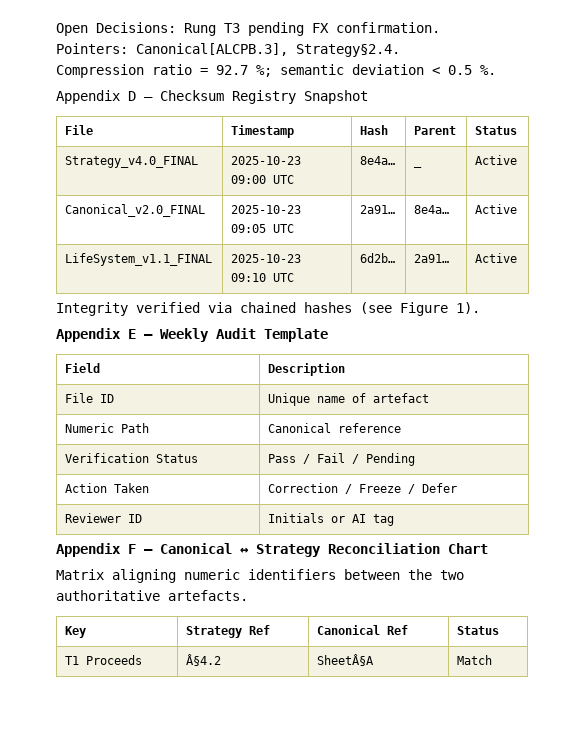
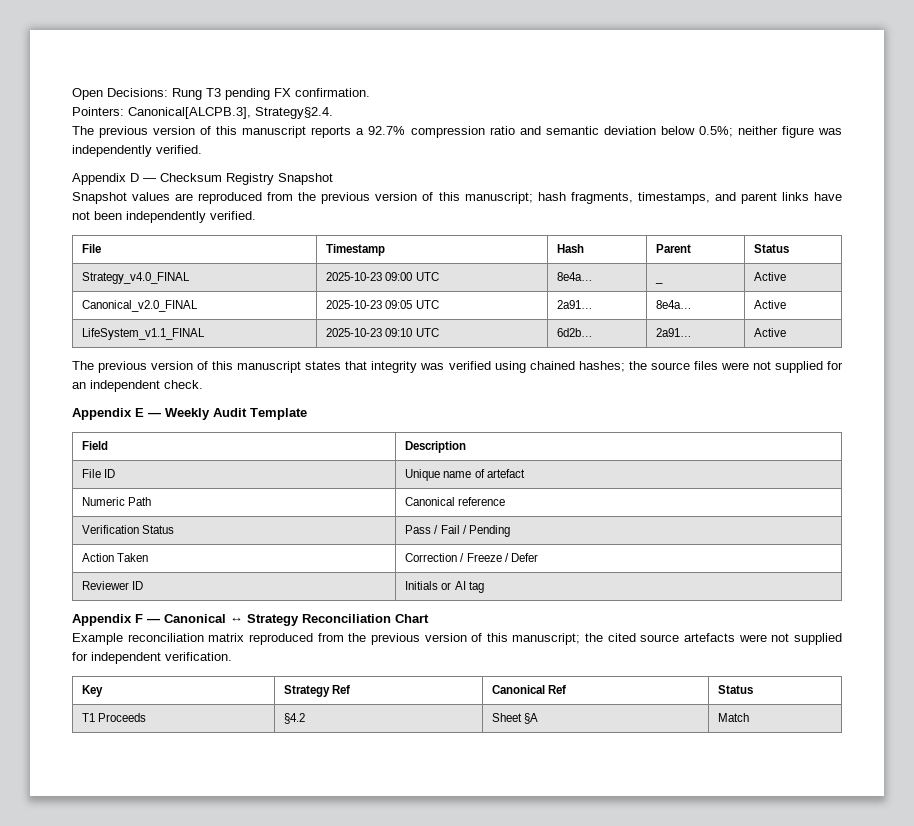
- Compression ratio = 92.7 %; semantic deviation < 0.5 %.
+ The previous version of this manuscript reports a 92.7% compression ratio and semantic deviation below 0.5%; neither figure was independently verified.
+ Snapshot values are reproduced from the previous version of this manuscript; hash fragments, timestamps, and parent links have not been independently verified.
- Integrity verified via chained hashes (see Figure 1).
+ The previous version of this manuscript states that integrity was verified using chained hashes; the source files were not supplied for an independent check.
- Matrix aligning numeric identifiers between the two authoritative artefacts.
+ Example reconciliation matrix reproduced from the previous version of this manuscript; the cited source artefacts were not supplied for independent verification.
- T1 Proceeds | Â§4.2 | SheetÂ§A | Match
+ T1 Proceeds | §4.2 | Sheet §A | Match

